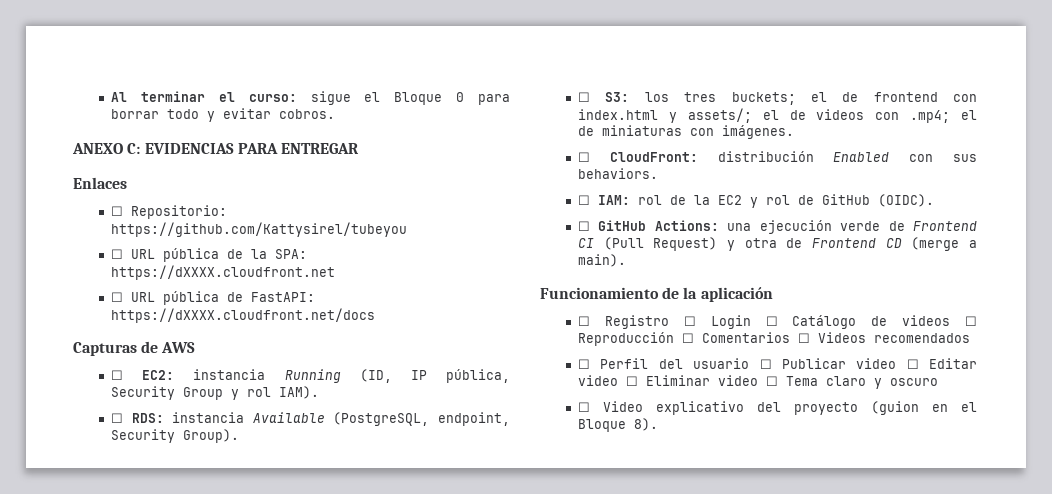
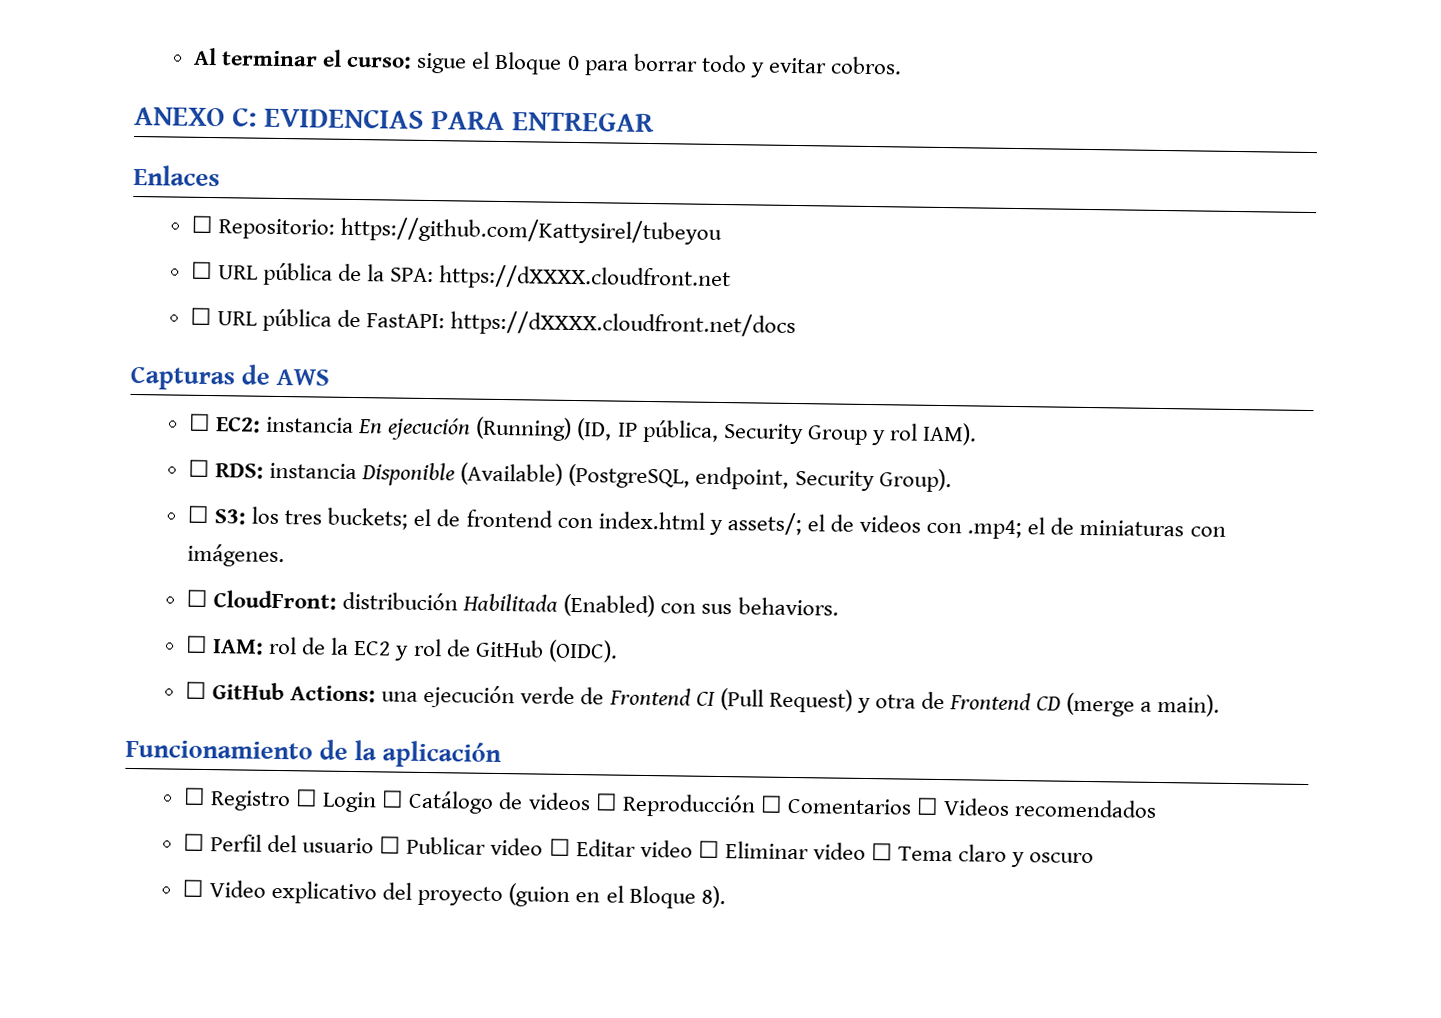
- ☐ EC2: instancia Running (ID, IP pública, Security Group y rol IAM).
+ ☐ EC2: instancia En ejecución (Running) (ID, IP pública, Security Group y rol IAM).
- ☐ RDS: instancia Available (PostgreSQL, endpoint, Security Group).
+ ☐ RDS: instancia Disponible (Available) (PostgreSQL, endpoint, Security Group).
- ☐ CloudFront: distribución Enabled con sus behaviors.
+ ☐ CloudFront: distribución Habilitada (Enabled) con sus behaviors.

